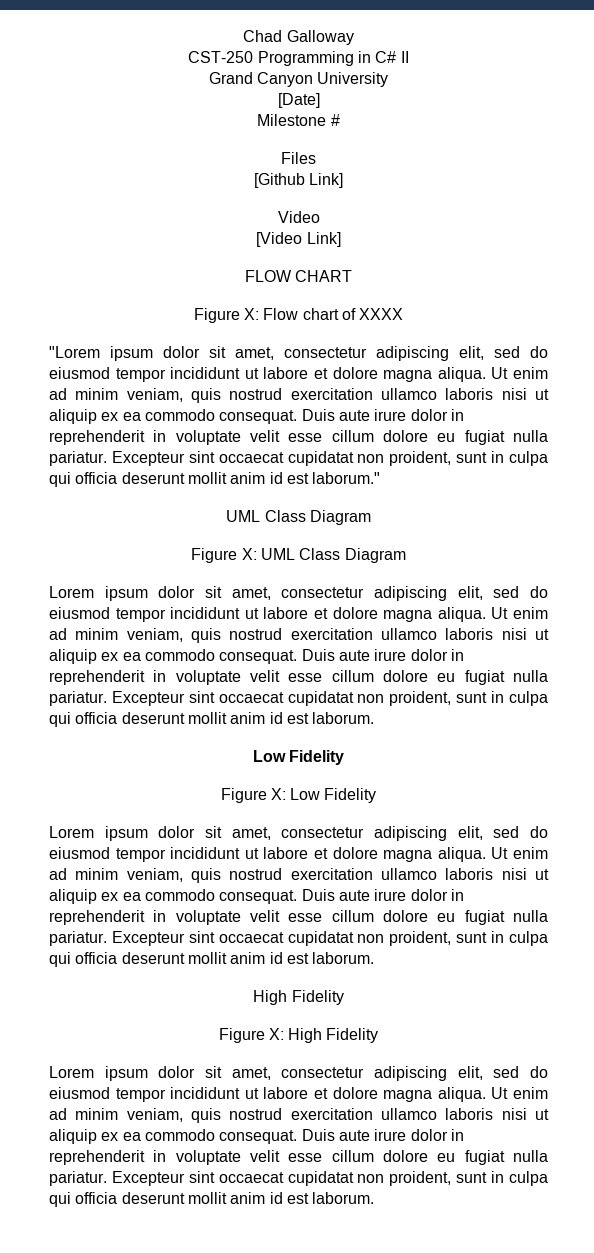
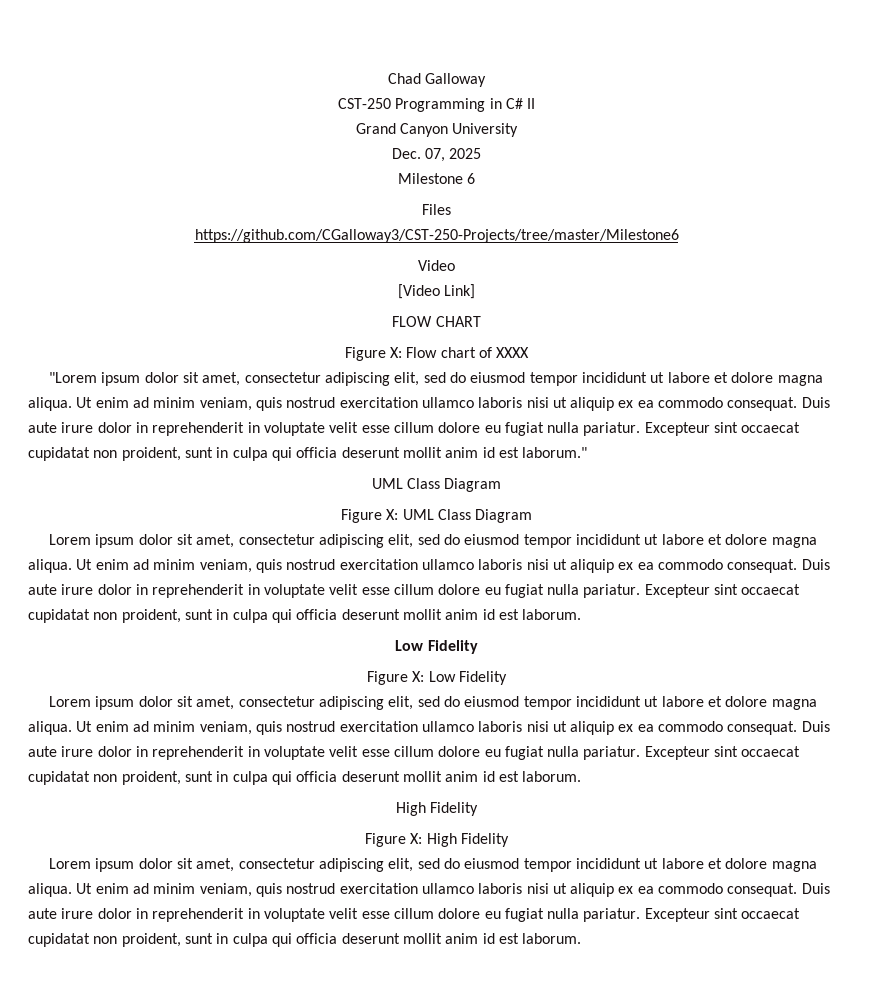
- [Date]
+ Dec. 07, 2025
- Milestone #
+ Milestone 6
- [Github Link]
+ https://github.com/CGalloway3/CST-250-Projects/tree/master/Milestone6

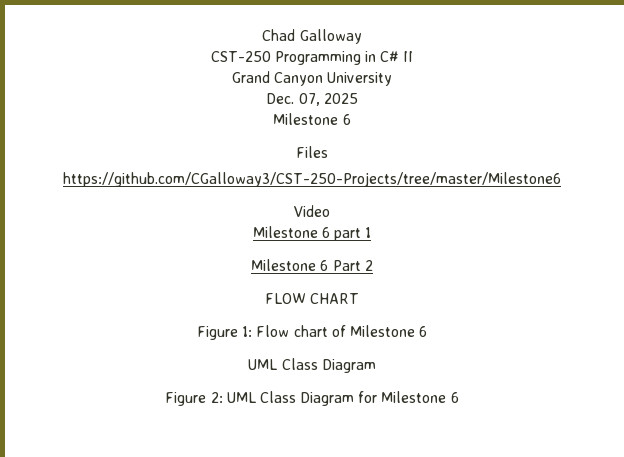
- [Video Link]
+ Milestone 6 part 1
+ Milestone 6 Part 2
- Figure X: Flow chart of XXXX
- "Lorem ipsum dolor sit amet, consectetur adipiscing elit, sed do eiusmod tempor incididunt ut labore et dolore magna aliqua. Ut enim ad minim veniam, quis nostrud exercitation ullamco laboris nisi ut aliquip ex ea commodo consequat. Duis aute irure dolor in reprehenderit in voluptate velit esse cillum dolore eu fugiat nulla pariatur. Excepteur sint occaecat cupidatat non proident, sunt in culpa qui officia deserunt mollit anim id est laborum."
+ Figure 1: Flow chart of Milestone 6
- Figure X: UML Class Diagram
- Lorem ipsum dolor sit amet, consectetur adipiscing elit, sed do eiusmod tempor incididunt ut labore et dolore magna aliqua. Ut enim ad minim veniam, quis nostrud exercitation ullamco laboris nisi ut aliquip ex ea commodo consequat. Duis aute irure dolor in reprehenderit in voluptate velit esse cillum dolore eu fugiat nulla pariatur. Excepteur sint occaecat cupidatat non proident, sunt in culpa qui officia deserunt mollit anim id est laborum.
- Low Fidelity
- Figure X: Low Fidelity
- Lorem ipsum dolor sit amet, consectetur adipiscing elit, sed do eiusmod tempor incididunt ut labore et dolore magna aliqua. Ut enim ad minim veniam, quis nostrud exercitation ullamco laboris nisi ut aliquip ex ea commodo consequat. Duis aute irure dolor in reprehenderit in voluptate velit esse cillum dolore eu fugiat nulla pariatur. Excepteur sint occaecat cupidatat non proident, sunt in culpa qui officia deserunt mollit anim id est laborum.
- High Fidelity
- Figure X: High Fidelity
- Lorem ipsum dolor sit amet, consectetur adipiscing elit, sed do eiusmod tempor incididunt ut labore et dolore magna aliqua. Ut enim ad minim veniam, quis nostrud exercitation ullamco laboris nisi ut aliquip ex ea commodo consequat. Duis aute irure dolor in reprehenderit in voluptate velit esse cillum dolore eu fugiat nulla pariatur. Excepteur sint occaecat cupidatat non proident, sunt in culpa qui officia deserunt mollit anim id est laborum.
+ Figure 2: UML Class Diagram for Milestone 6

